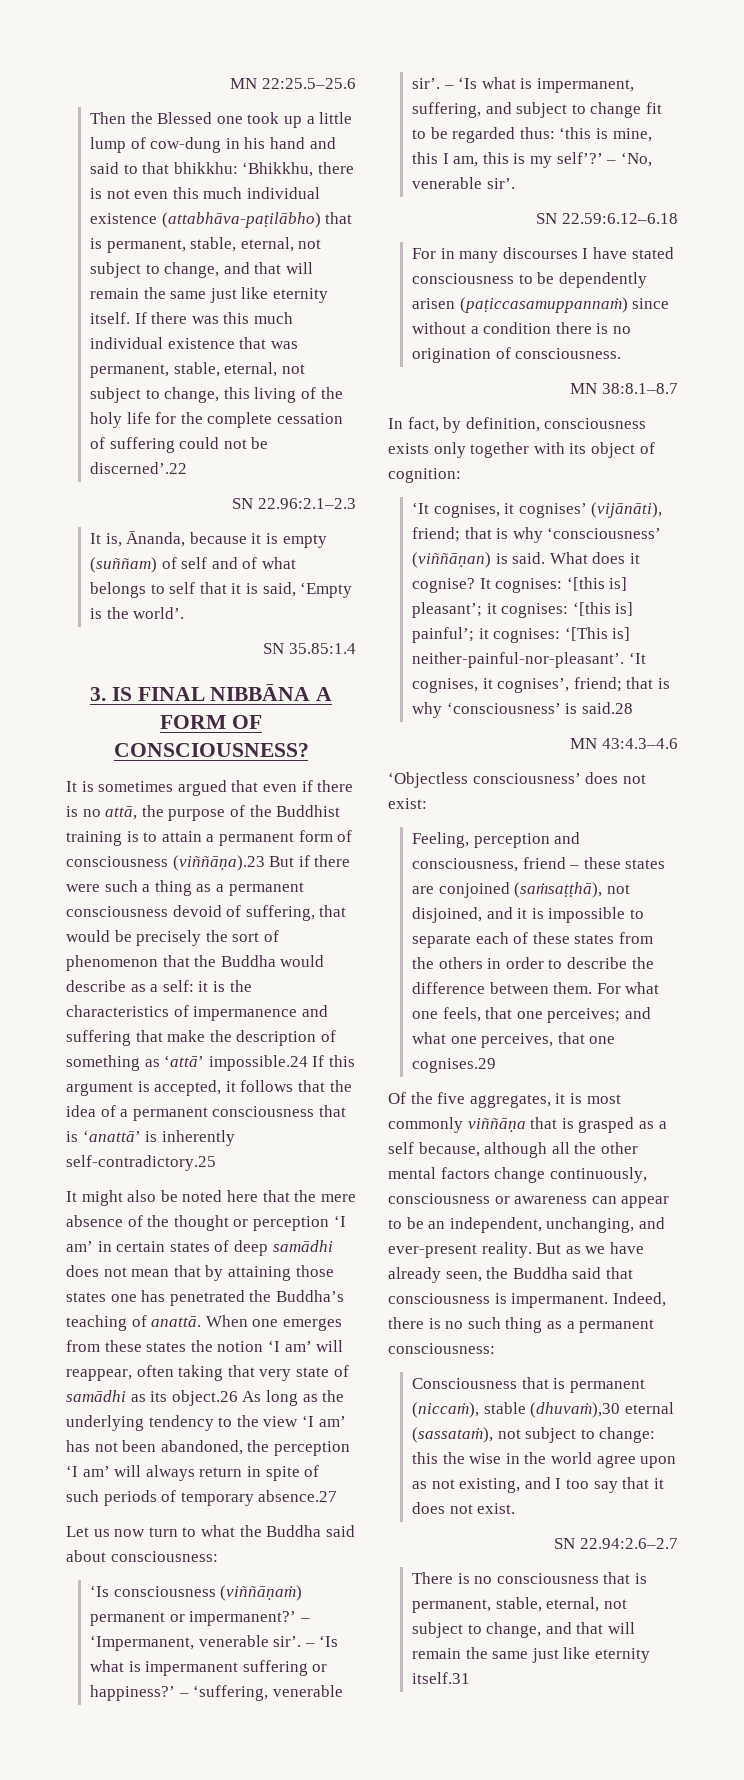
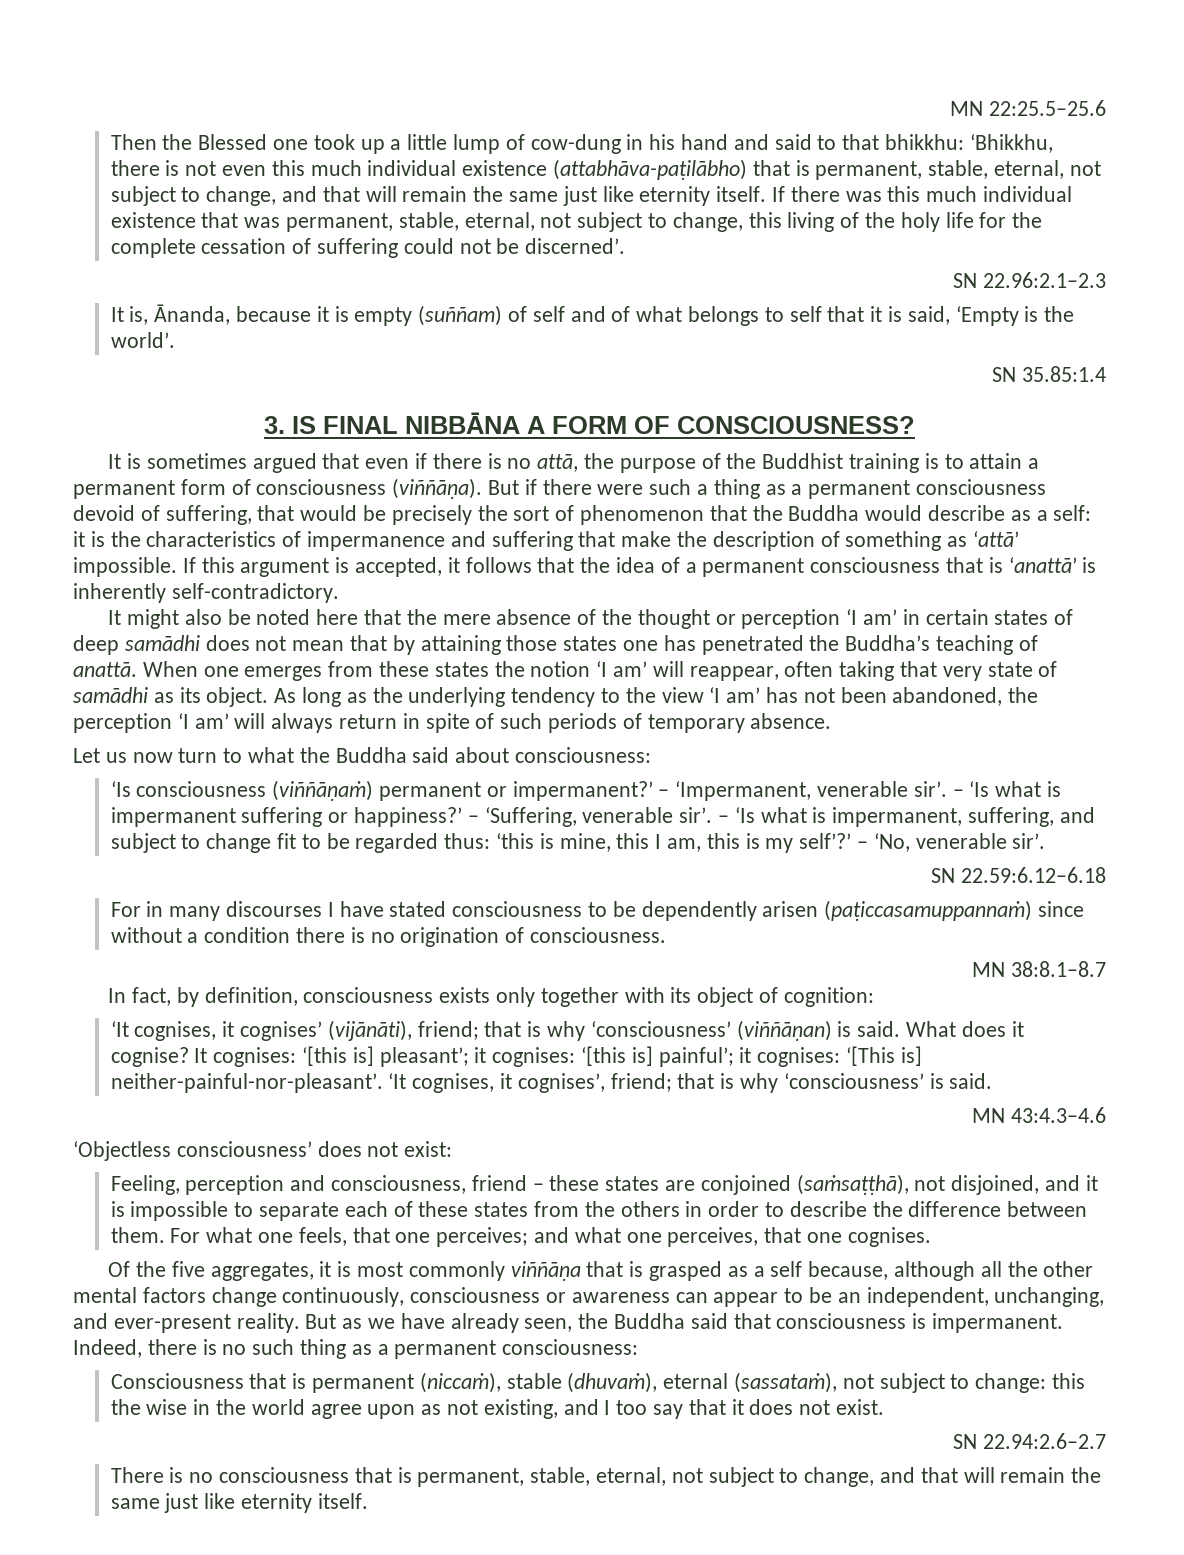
- If there was this much individual existence that was permanent, stable, eternal, not subject to change, this living of the holy life for the complete cessation of suffering could not be discerned’.22
+ If there was this much individual existence that was permanent, stable, eternal, not subject to change, this living of the holy life for the complete cessation of suffering could not be discerned’.
- It is sometimes argued that even if there is no attā, the purpose of the Buddhist training is to attain a permanent form of consciousness (viññāṇa).23 But if there were such a thing as a permanent consciousness devoid of suffering, that would be precisely the sort of phenomenon that the Buddha would describe as a self:
+ It is sometimes argued that even if there is no attā, the purpose of the Buddhist training is to attain a permanent form of consciousness (viññāṇa). But if there were such a thing as a permanent consciousness devoid of suffering, that would be precisely the sort of phenomenon that the Buddha would describe as a self:
- it is the characteristics of impermanence and suffering that make the description of something as ‘attā’ impossible.24 If this argument is accepted, it follows that the idea of a permanent consciousness that is ‘anattā’ is inherently self-contradictory.25
+ it is the characteristics of impermanence and suffering that make the description of something as ‘attā’ impossible. If this argument is accepted, it follows that the idea of a permanent consciousness that is ‘anattā’ is inherently self-contradictory.
- When one emerges from these states the notion ‘I am’ will reappear, often taking that very state of samādhi as its object.26 As long as the underlying tendency to the view ‘I am’ has not been abandoned, the perception ‘I am’ will always return in spite of such periods of temporary absence.27
+ When one emerges from these states the notion ‘I am’ will reappear, often taking that very state of samādhi as its object. As long as the underlying tendency to the view ‘I am’ has not been abandoned, the perception ‘I am’ will always return in spite of such periods of temporary absence.
- – ‘suffering, venerable sir’.
+ – ‘Suffering, venerable sir’.
- ‘It cognises, it cognises’, friend; that is why ‘consciousness’ is said.28
+ ‘It cognises, it cognises’, friend; that is why ‘consciousness’ is said.
- For what one feels, that one perceives; and what one perceives, that one cognises.29
+ For what one feels, that one perceives; and what one perceives, that one cognises.
- Consciousness that is permanent (niccaṁ), stable (dhuvaṁ),30 eternal (sassataṁ), not subject to change: this the wise in the world agree upon as not existing, and I too say that it does not exist.
+ Consciousness that is permanent (niccaṁ), stable (dhuvaṁ), eternal (sassataṁ), not subject to change: this the wise in the world agree upon as not existing, and I too say that it does not exist.
- There is no consciousness that is permanent, stable, eternal, not subject to change, and that will remain the same just like eternity itself.31
+ There is no consciousness that is permanent, stable, eternal, not subject to change, and that will remain the same just like eternity itself.

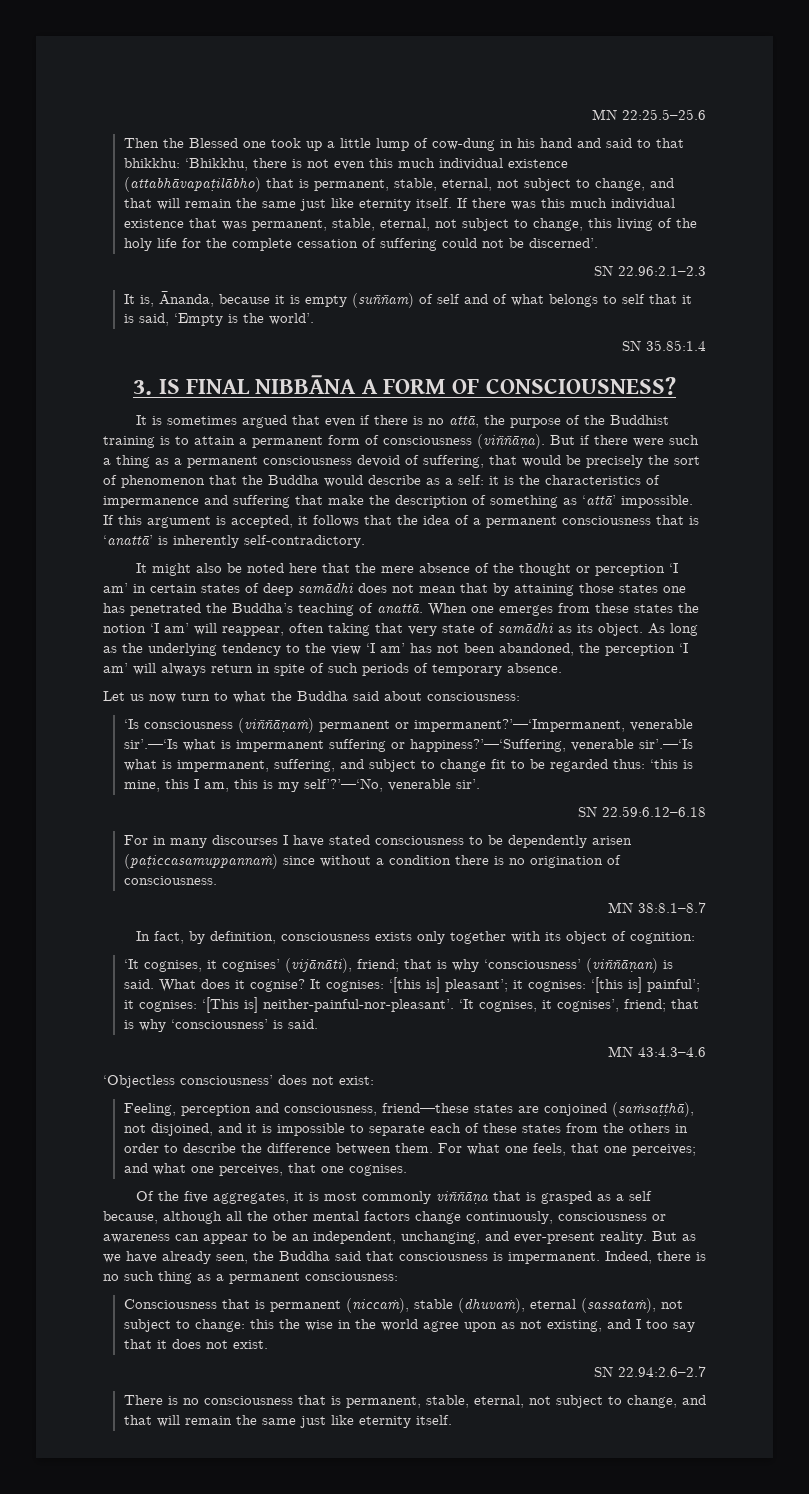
- Then the Blessed one took up a little lump of cow-dung in his hand and said to that bhikkhu: ‘Bhikkhu, there is not even this much individual existence (attabhāva-paṭilābho) that is permanent, stable, eternal, not subject to change, and that will remain the same just like eternity itself.
+ Then the Blessed one took up a little lump of cow-dung in his hand and said to that bhikkhu: ‘Bhikkhu, there is not even this much individual existence (attabhāvapaṭilābho) that is permanent, stable, eternal, not subject to change, and that will remain the same just like eternity itself.
- ‘Is consciousness (viññāṇaṁ) permanent or impermanent?’ – ‘Impermanent, venerable sir’. – ‘Is what is impermanent suffering or happiness?’ – ‘Suffering, venerable sir’. – ‘Is what is impermanent, suffering, and subject to change fit to be regarded thus: ‘this is mine, this I am, this is my self’?’ – ‘No, venerable sir’.
+ ‘Is consciousness (viññāṇaṁ) permanent or impermanent?’—‘Impermanent, venerable sir’.—‘Is what is impermanent suffering or happiness?’—‘Suffering, venerable sir’.—‘Is what is impermanent, suffering, and subject to change fit to be regarded thus: ‘this is mine, this I am, this is my self’?’—‘No, venerable sir’.
- Feeling, perception and consciousness, friend – these states are conjoined (saṁsaṭṭhā), not disjoined, and it is impossible to separate each of these states from the others in order to describe the difference between them.
+ Feeling, perception and consciousness, friend—these states are conjoined (saṁsaṭṭhā), not disjoined, and it is impossible to separate each of these states from the others in order to describe the difference between them.

